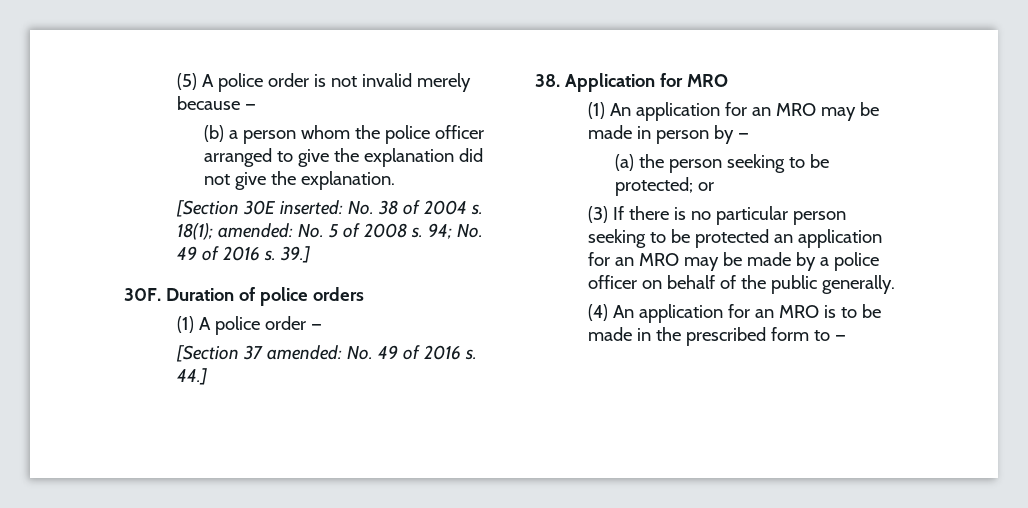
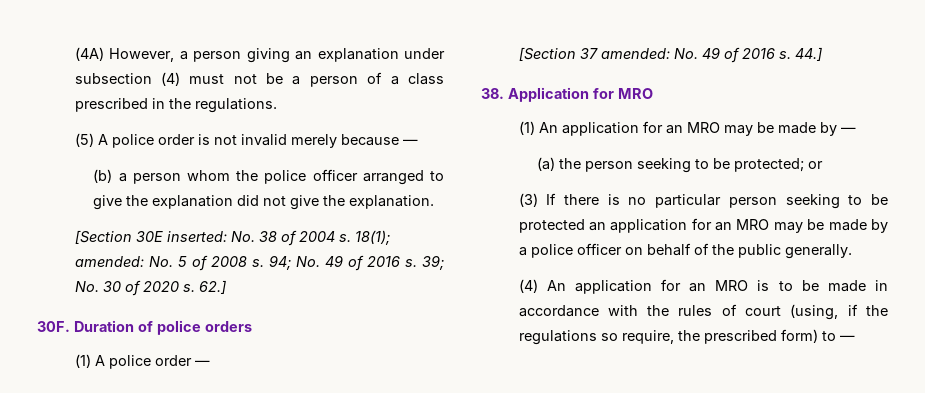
+ (4A) However, a person giving an explanation under subsection (4) must not be a person of a class prescribed in the regulations.
- 39.]
+ 39; No. 30 of 2020 s. 62.]
- (1) An application for an MRO may be made in person by —
+ (1) An application for an MRO may be made by —
- (4) An application for an MRO is to be made in the prescribed form to —
+ (4) An application for an MRO is to be made in accordance with the rules of court (using, if the regulations so require, the prescribed form) to —

